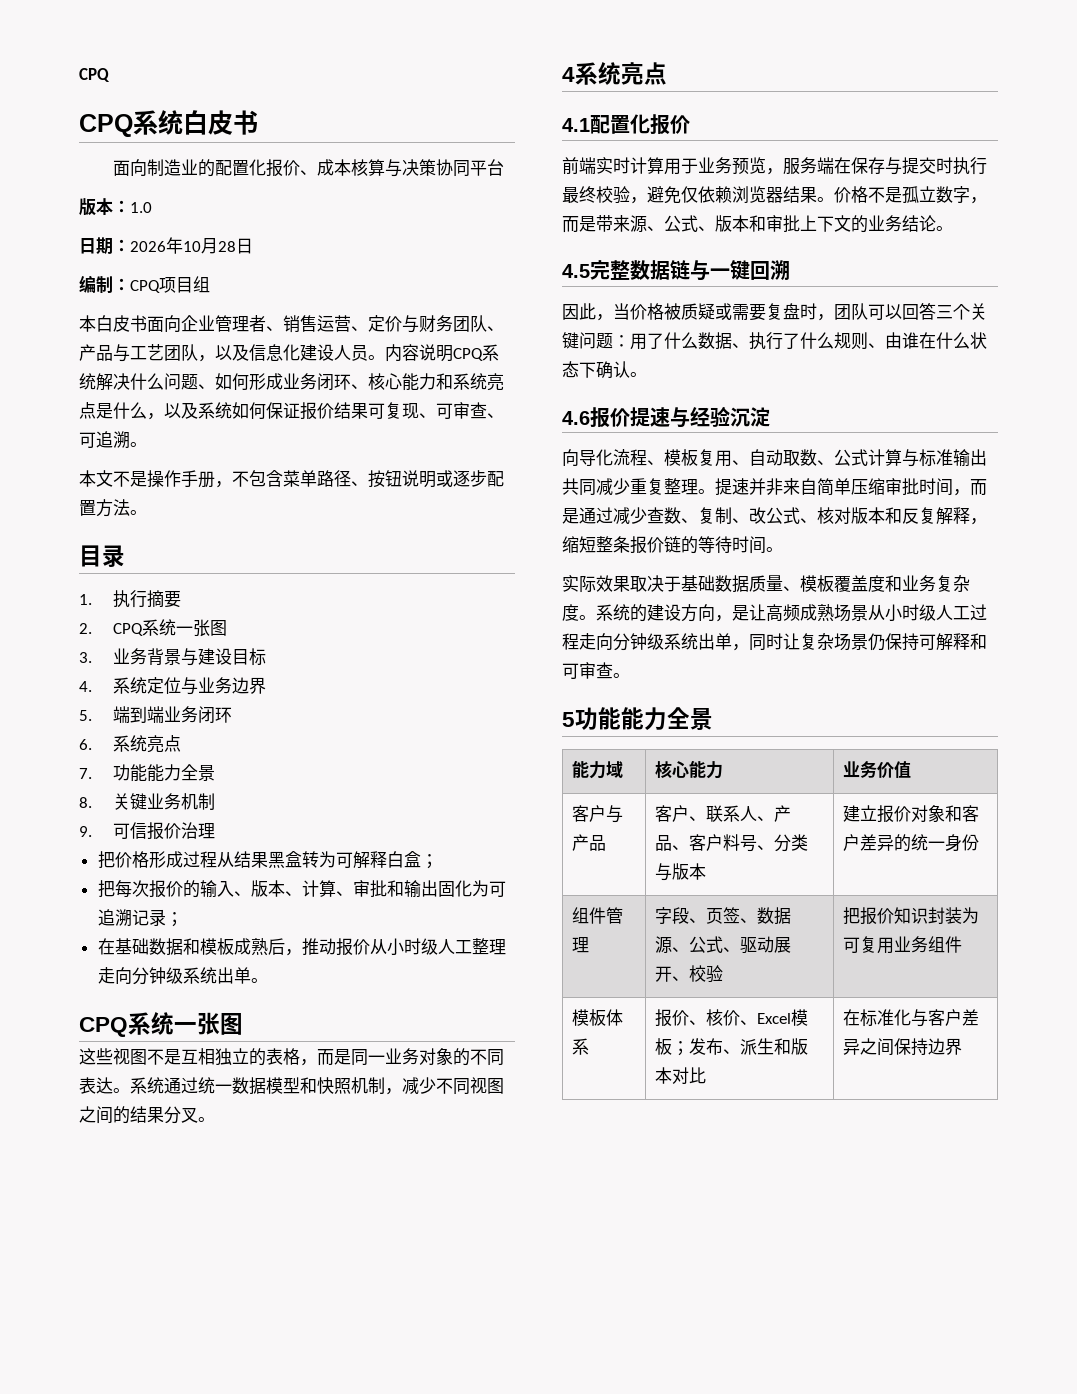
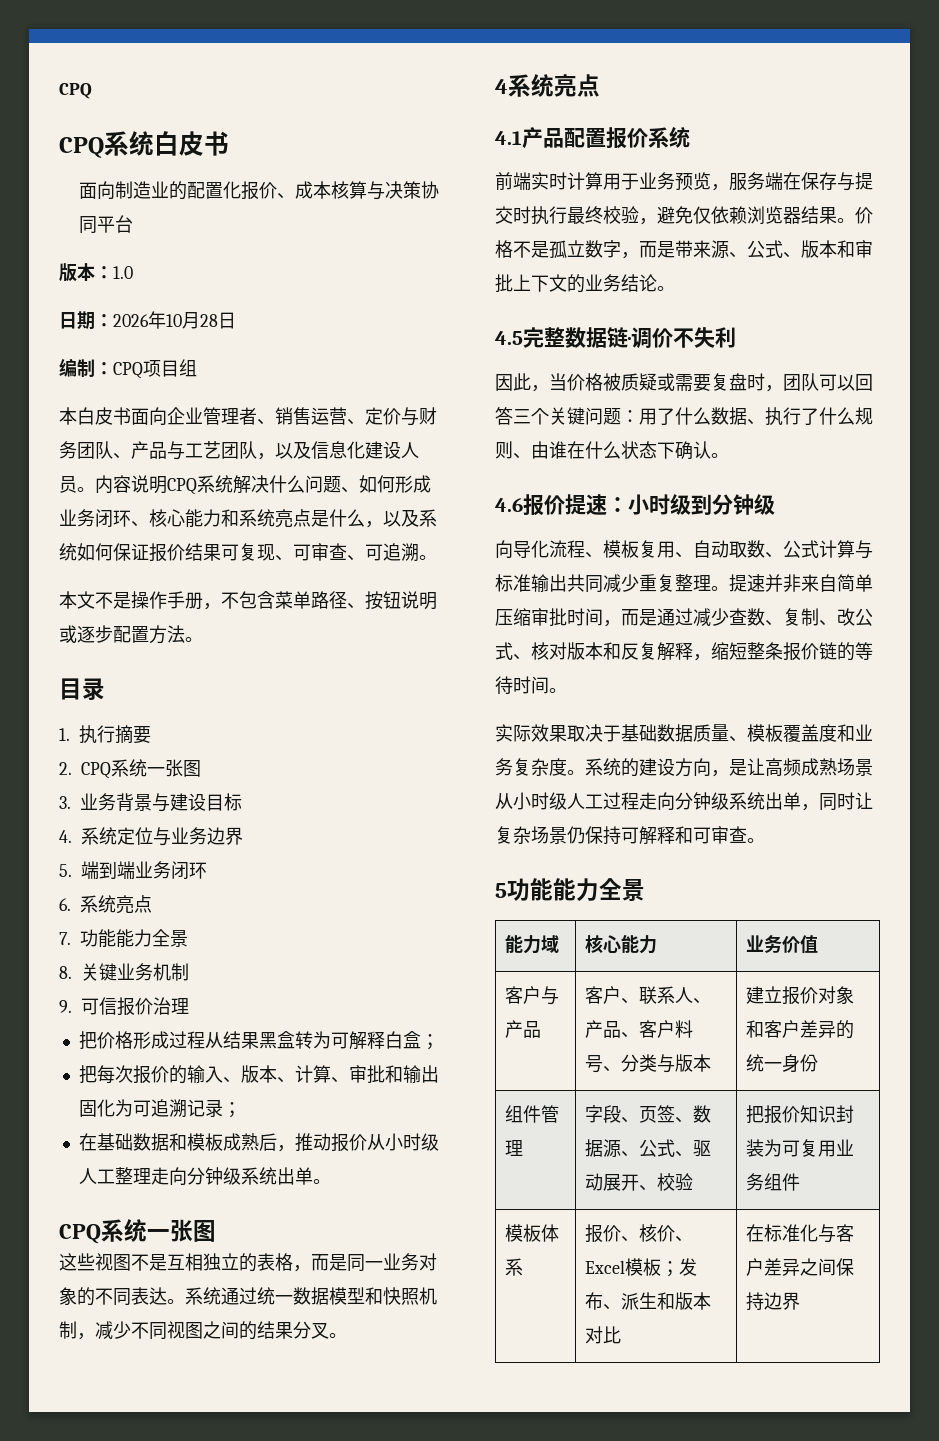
- 4.1配置化报价
+ 4.1产品配置报价系统
- 4.5完整数据链与一键回溯
+ 4.5完整数据链·调价不失利
- 4.6报价提速与经验沉淀
+ 4.6报价提速：小时级到分钟级

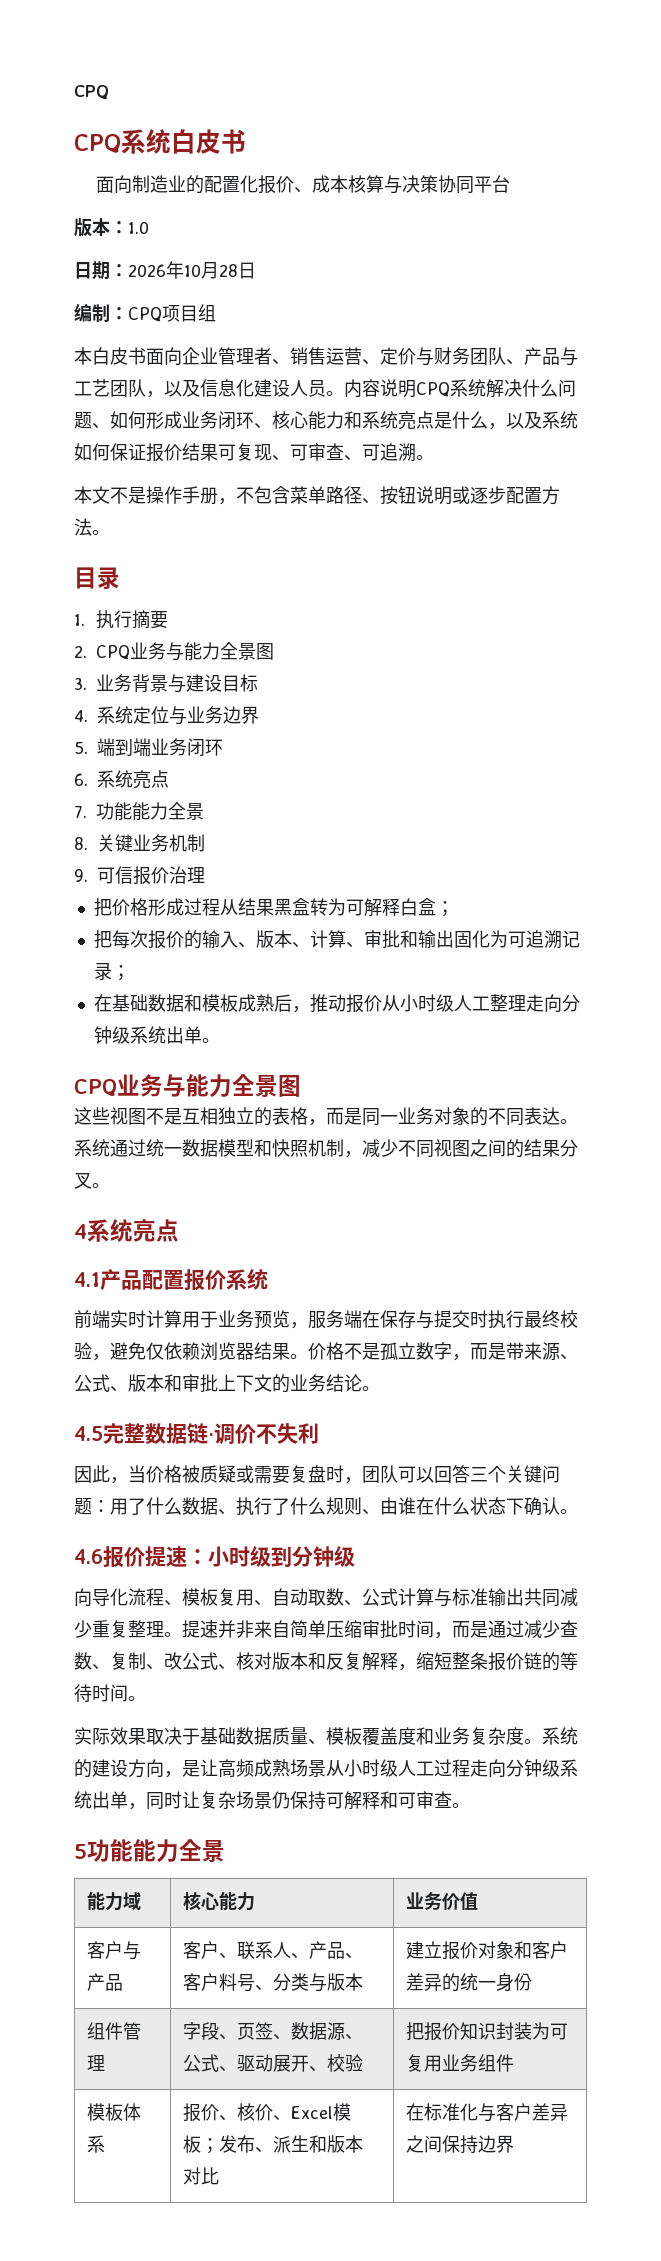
- 2. CPQ系统一张图
+ 2. CPQ业务与能力全景图
  在基础数据和模板成熟后，推动报价从小时级人工整理走向分钟级系统出单。
- CPQ系统一张图
+ CPQ业务与能力全景图

